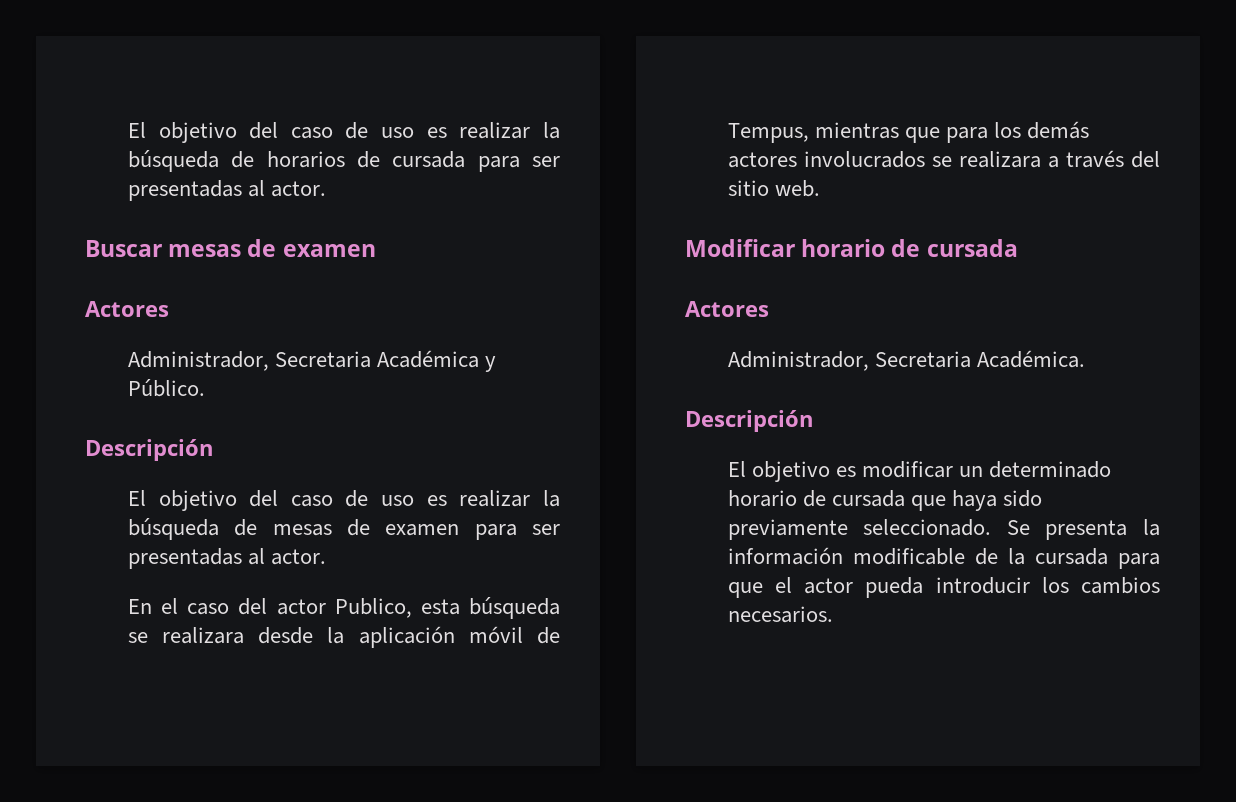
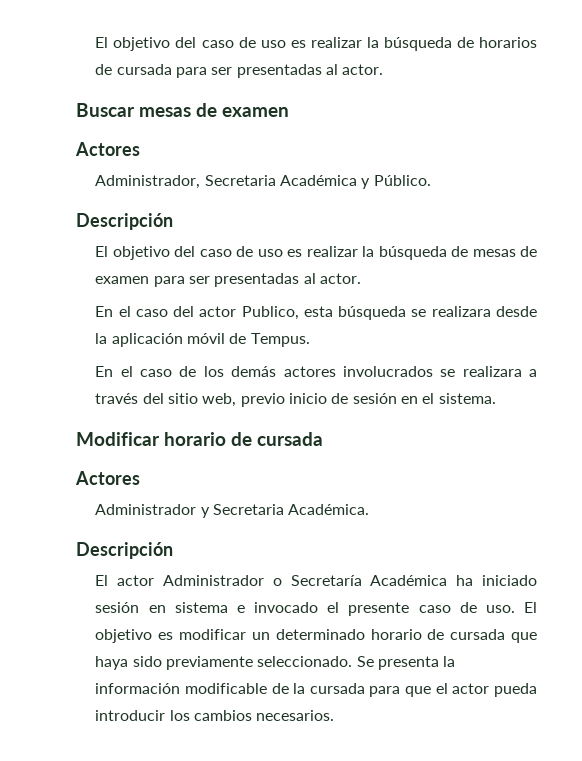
- En el caso del actor Publico, esta búsqueda se realizara desde la aplicación móvil de Tempus, mientras que para los demás actores involucrados se realizara a través del sitio web.
+ En el caso del actor Publico, esta búsqueda se realizara desde la aplicación móvil de Tempus.
+ En el caso de los demás actores involucrados se realizara a través del sitio web, previo inicio de sesión en el sistema.
- Administrador, Secretaria Académica.
+ Administrador y Secretaria Académica.
- El objetivo es modificar un determinado horario de cursada que haya sido previamente seleccionado.
+ El actor Administrador o Secretaría Académica ha iniciado sesión en sistema e invocado el presente caso de uso. El objetivo es modificar un determinado horario de cursada que haya sido previamente seleccionado.

